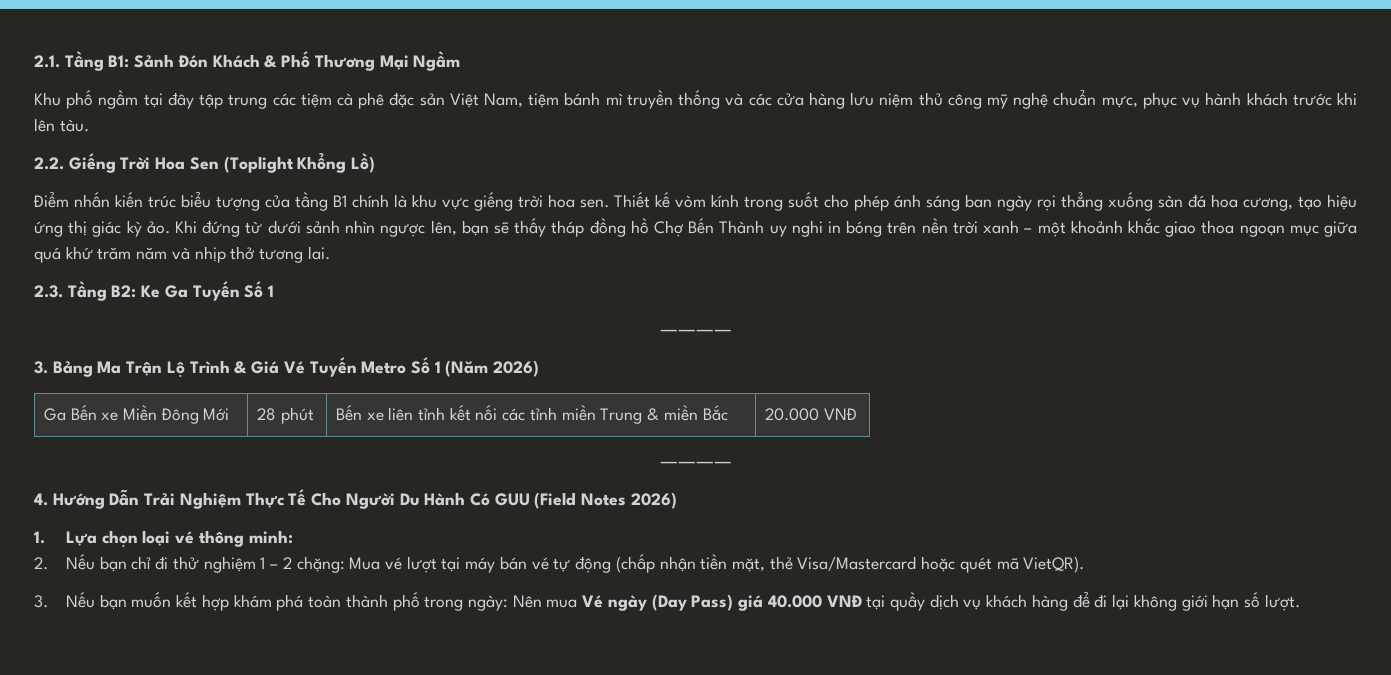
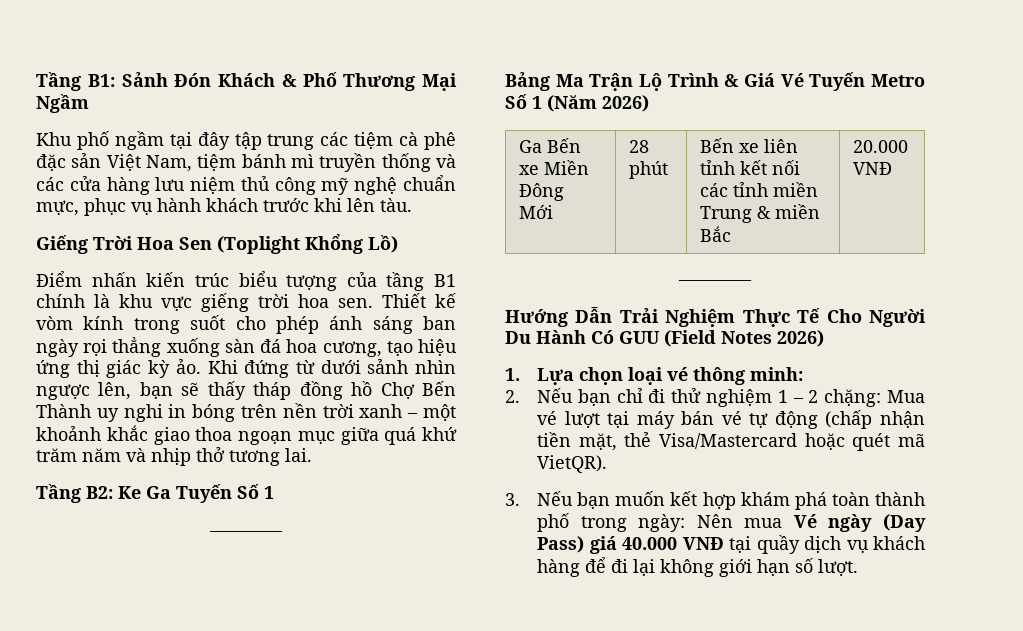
- 2.1. Tầng B1: Sảnh Đón Khách & Phố Thương Mại Ngầm
+ Tầng B1: Sảnh Đón Khách & Phố Thương Mại Ngầm
- 2.2. Giếng Trời Hoa Sen (Toplight Khổng Lồ)
+ Giếng Trời Hoa Sen (Toplight Khổng Lồ)
- 2.3. Tầng B2: Ke Ga Tuyến Số 1
+ Tầng B2: Ke Ga Tuyến Số 1
- 3. Bảng Ma Trận Lộ Trình & Giá Vé Tuyến Metro Số 1 (Năm 2026)
+ Bảng Ma Trận Lộ Trình & Giá Vé Tuyến Metro Số 1 (Năm 2026)
- 4. Hướng Dẫn Trải Nghiệm Thực Tế Cho Người Du Hành Có GUU (Field Notes 2026)
+ Hướng Dẫn Trải Nghiệm Thực Tế Cho Người Du Hành Có GUU (Field Notes 2026)

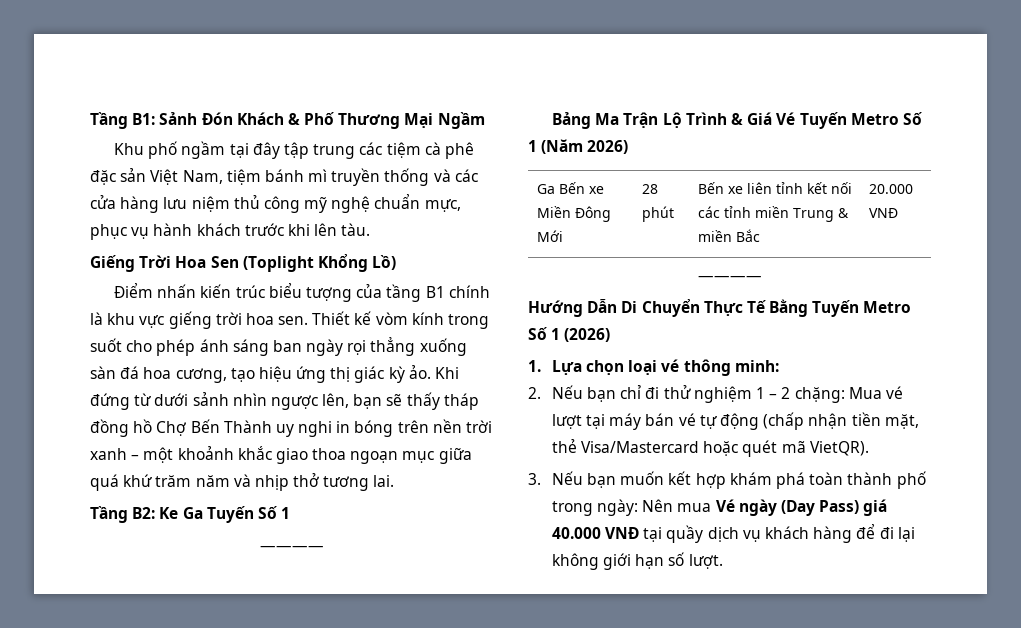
- Hướng Dẫn Trải Nghiệm Thực Tế Cho Người Du Hành Có GUU (Field Notes 2026)
+ Hướng Dẫn Di Chuyển Thực Tế Bằng Tuyến Metro Số 1 (2026)

